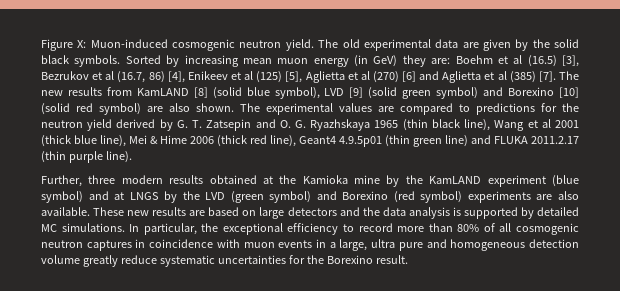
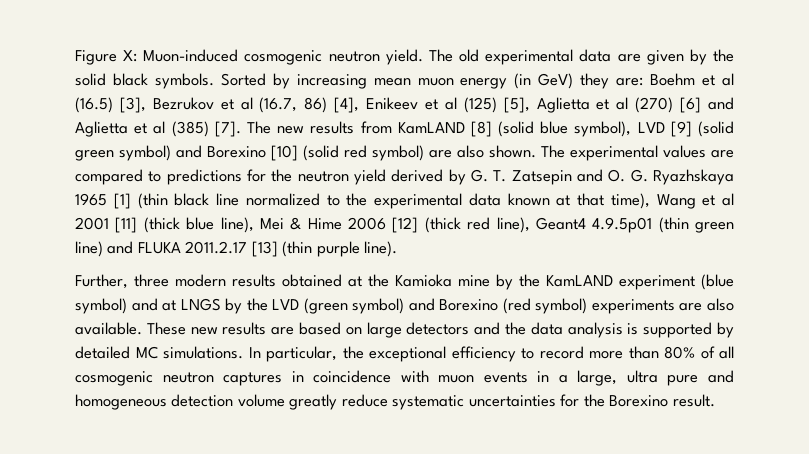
- The experimental values are compared to predictions for the neutron yield derived by G. T. Zatsepin and O. G. Ryazhskaya 1965 (thin black line), Wang et al 2001 (thick blue line), Mei & Hime 2006 (thick red line), Geant4 4.9.5p01 (thin green line) and FLUKA 2011.2.17 (thin purple line).
+ The experimental values are compared to predictions for the neutron yield derived by G. T. Zatsepin and O. G. Ryazhskaya 1965 [1] (thin black line normalized to the experimental data known at that time), Wang et al 2001 [11] (thick blue line), Mei & Hime 2006 [12] (thick red line), Geant4 4.9.5p01 (thin green line) and FLUKA 2011.2.17 [13] (thin purple line).

